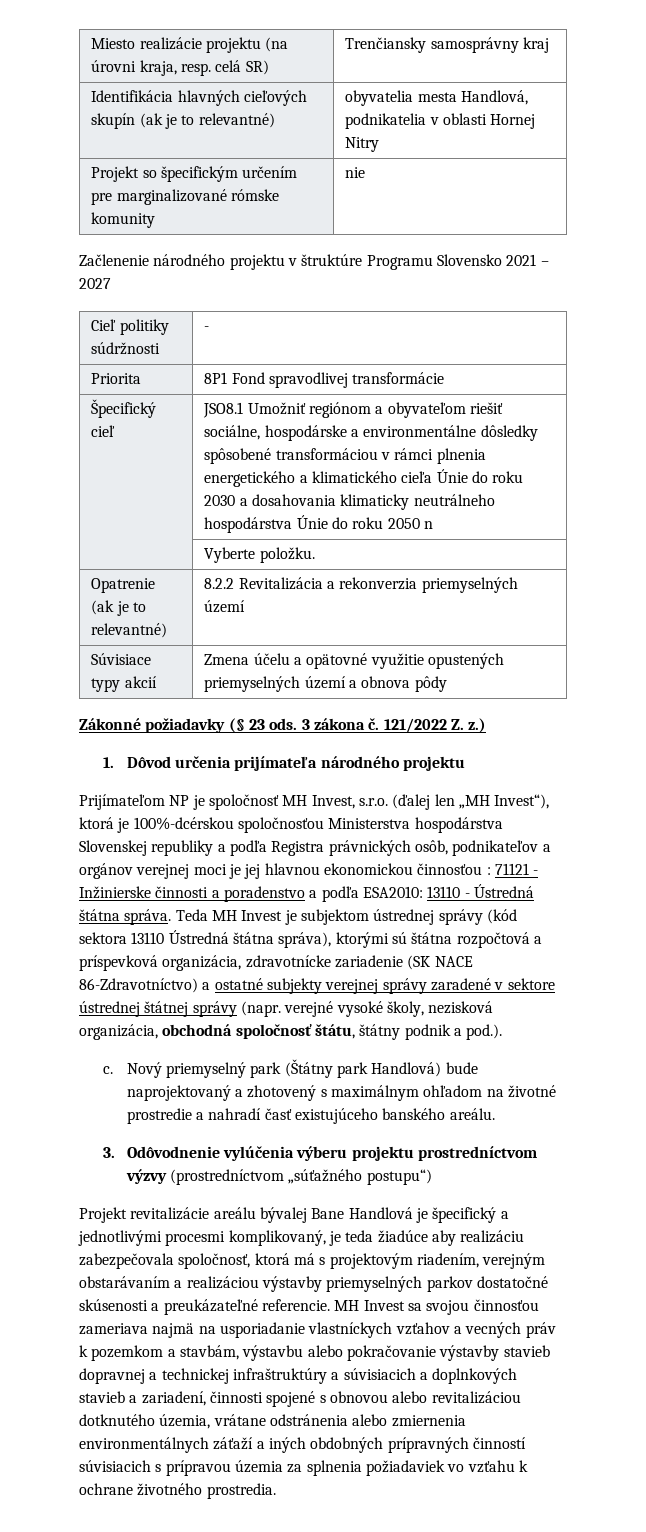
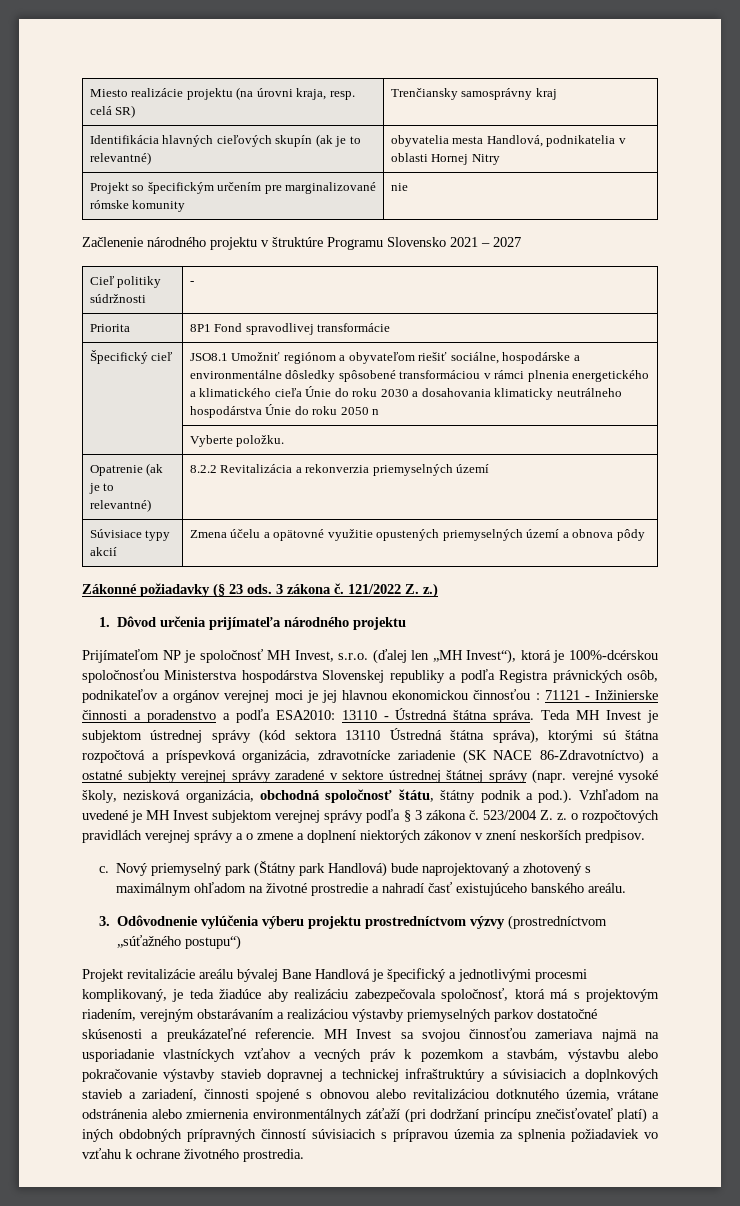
- Teda MH Invest je subjektom ústrednej správy (kód sektora 13110 Ústredná štátna správa), ktorými sú štátna rozpočtová a príspevková organizácia, zdravotnícke zariadenie (SK NACE 86-Zdravotníctvo) a ostatné subjekty verejnej správy zaradené v sektore ústrednej štátnej správy (napr. verejné vysoké školy, nezisková organizácia, obchodná spoločnosť štátu, štátny podnik a pod.).
+ Teda MH Invest je subjektom ústrednej správy (kód sektora 13110 Ústredná štátna správa), ktorými sú štátna rozpočtová a príspevková organizácia, zdravotnícke zariadenie (SK NACE 86-Zdravotníctvo) a ostatné subjekty verejnej správy zaradené v sektore ústrednej štátnej správy (napr. verejné vysoké školy, nezisková organizácia, obchodná spoločnosť štátu, štátny podnik a pod.). Vzhľadom na uvedené je MH Invest subjektom verejnej správy podľa § 3 zákona č. 523/2004 Z. z. o rozpočtových pravidlách verejnej správy a o zmene a doplnení niektorých zákonov v znení neskorších predpisov.
- MH Invest sa svojou činnosťou zameriava najmä na usporiadanie vlastníckych vzťahov a vecných práv k pozemkom a stavbám, výstavbu alebo pokračovanie výstavby stavieb dopravnej a technickej infraštruktúry a súvisiacich a doplnkových stavieb a zariadení, činnosti spojené s obnovou alebo revitalizáciou dotknutého územia, vrátane odstránenia alebo zmiernenia environmentálnych záťaží a iných obdobných prípravných činností súvisiacich s prípravou územia za splnenia požiadaviek vo vzťahu k ochrane životného prostredia.
+ MH Invest sa svojou činnosťou zameriava najmä na usporiadanie vlastníckych vzťahov a vecných práv k pozemkom a stavbám, výstavbu alebo pokračovanie výstavby stavieb dopravnej a technickej infraštruktúry a súvisiacich a doplnkových stavieb a zariadení, činnosti spojené s obnovou alebo revitalizáciou dotknutého územia, vrátane odstránenia alebo zmiernenia environmentálnych záťaží (pri dodržaní princípu znečisťovateľ platí) a iných obdobných prípravných činností súvisiacich s prípravou územia za splnenia požiadaviek vo vzťahu k ochrane životného prostredia.

